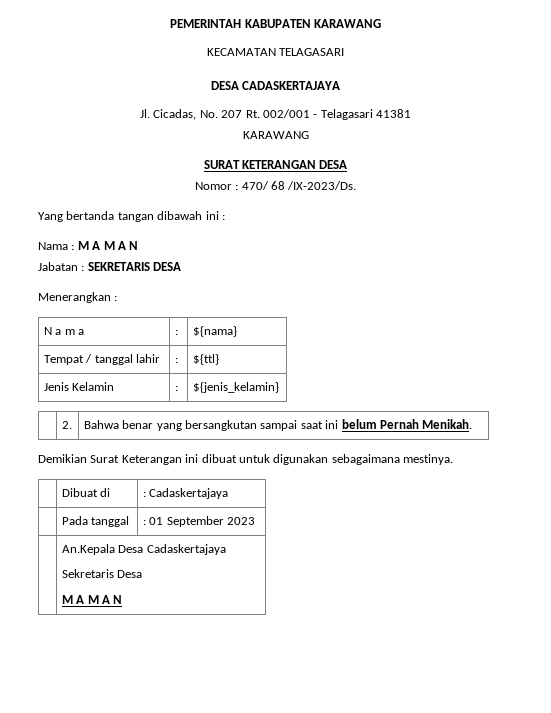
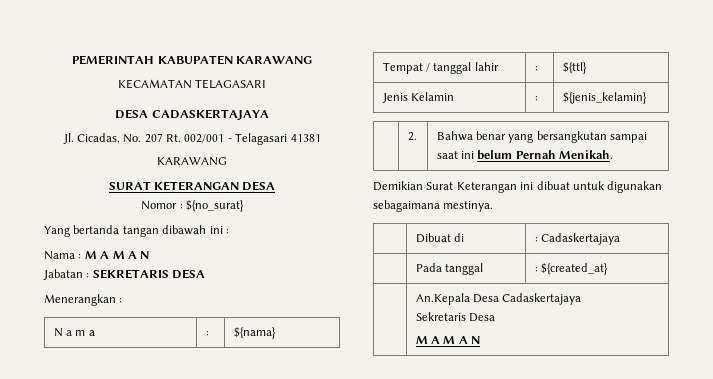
- Nomor : 470/ 68 /IX-2023/Ds.
+ Nomor : ${no_surat}
- | Pada tanggal | : 01 September 2023
+ | Pada tanggal | : ${created_at}

